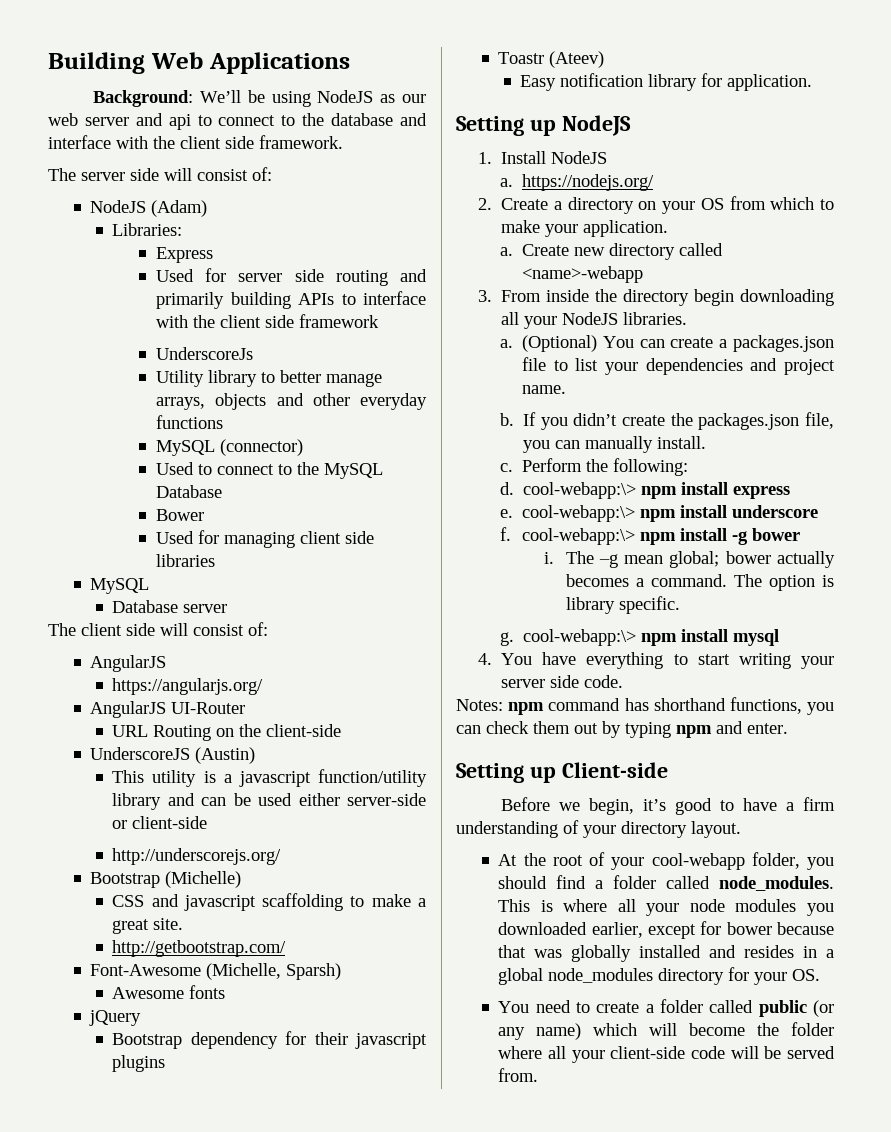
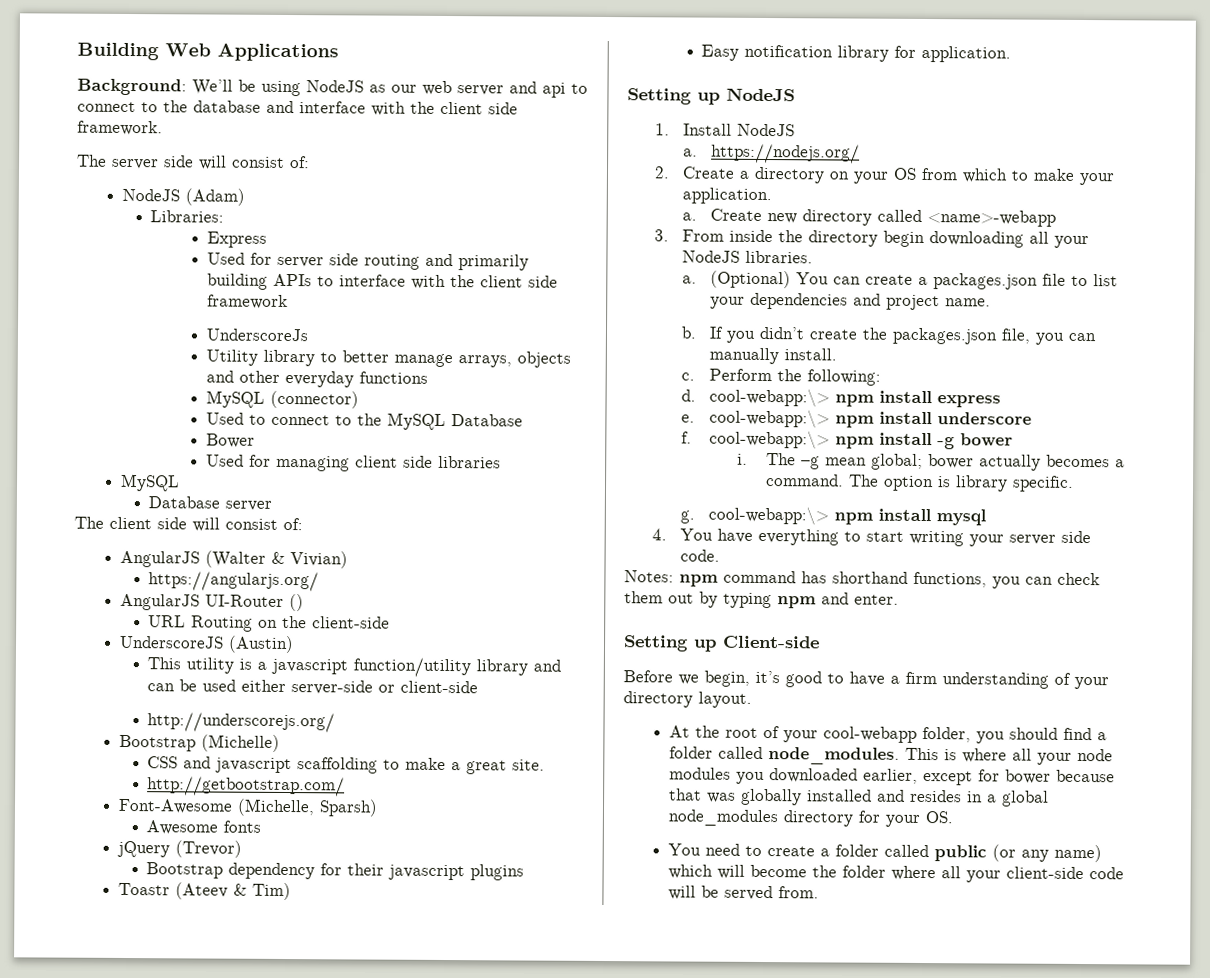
  The client side will consist of:
- AngularJS
+ AngularJS (Walter & Vivian)
- AngularJS UI-Router
+ AngularJS UI-Router ()
- jQuery
+ jQuery (Trevor)
- Toastr (Ateev)
+ Toastr (Ateev & Tim)

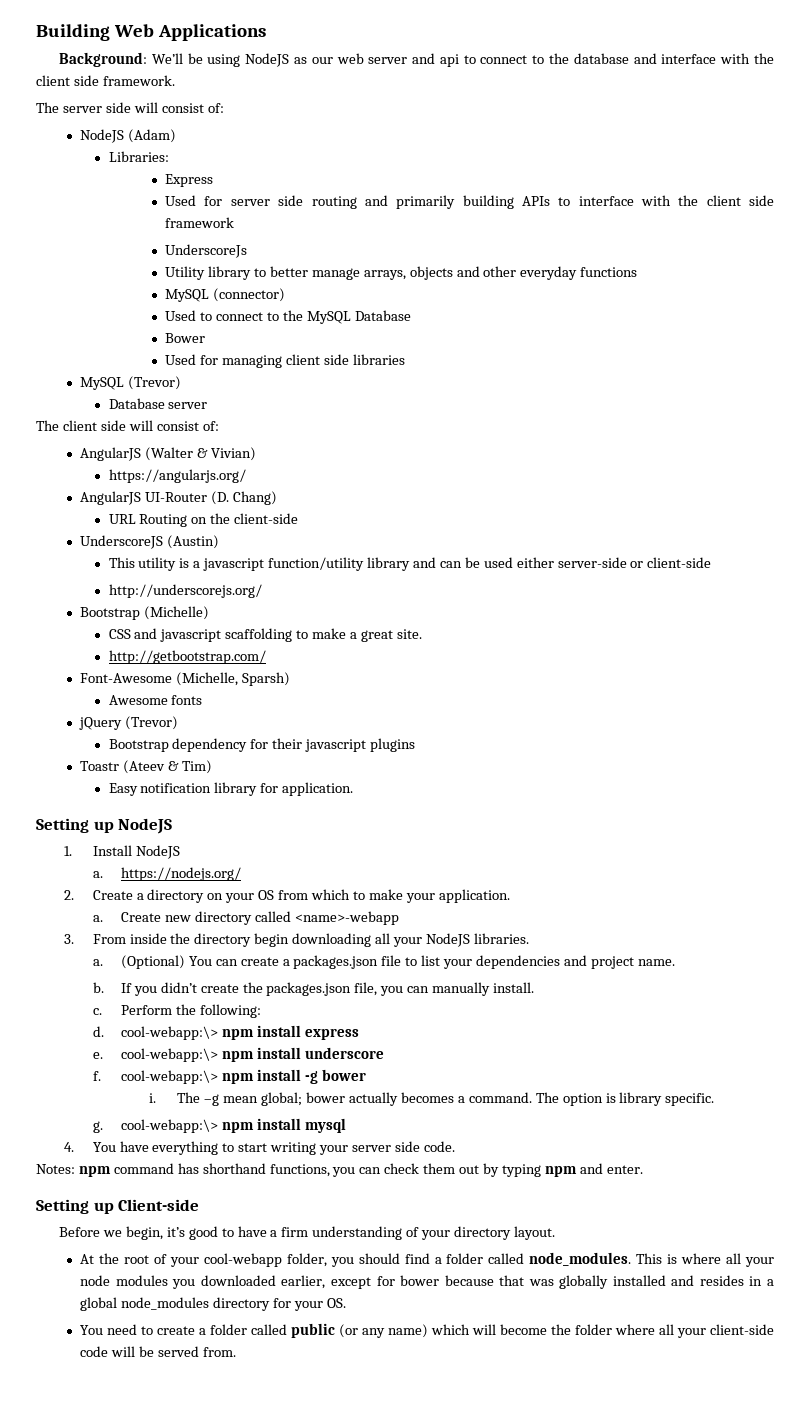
  Used for managing client side libraries
- MySQL
+ MySQL (Trevor)
- AngularJS UI-Router ()
+ AngularJS UI-Router (D. Chang)

